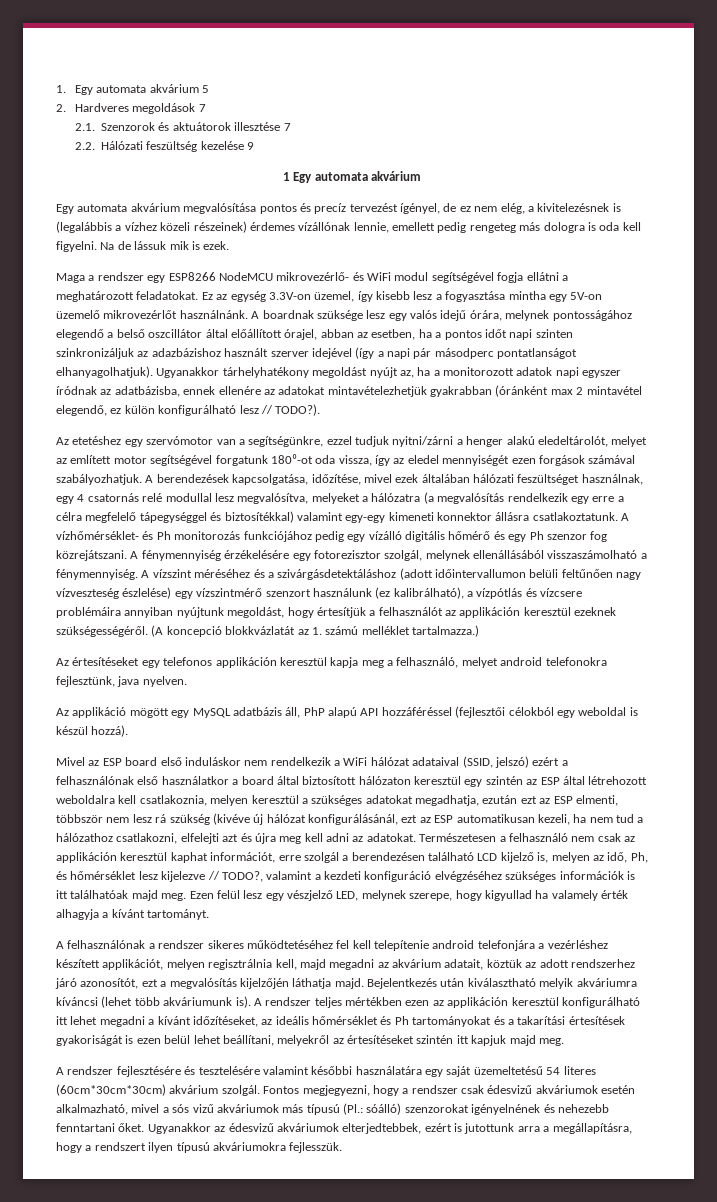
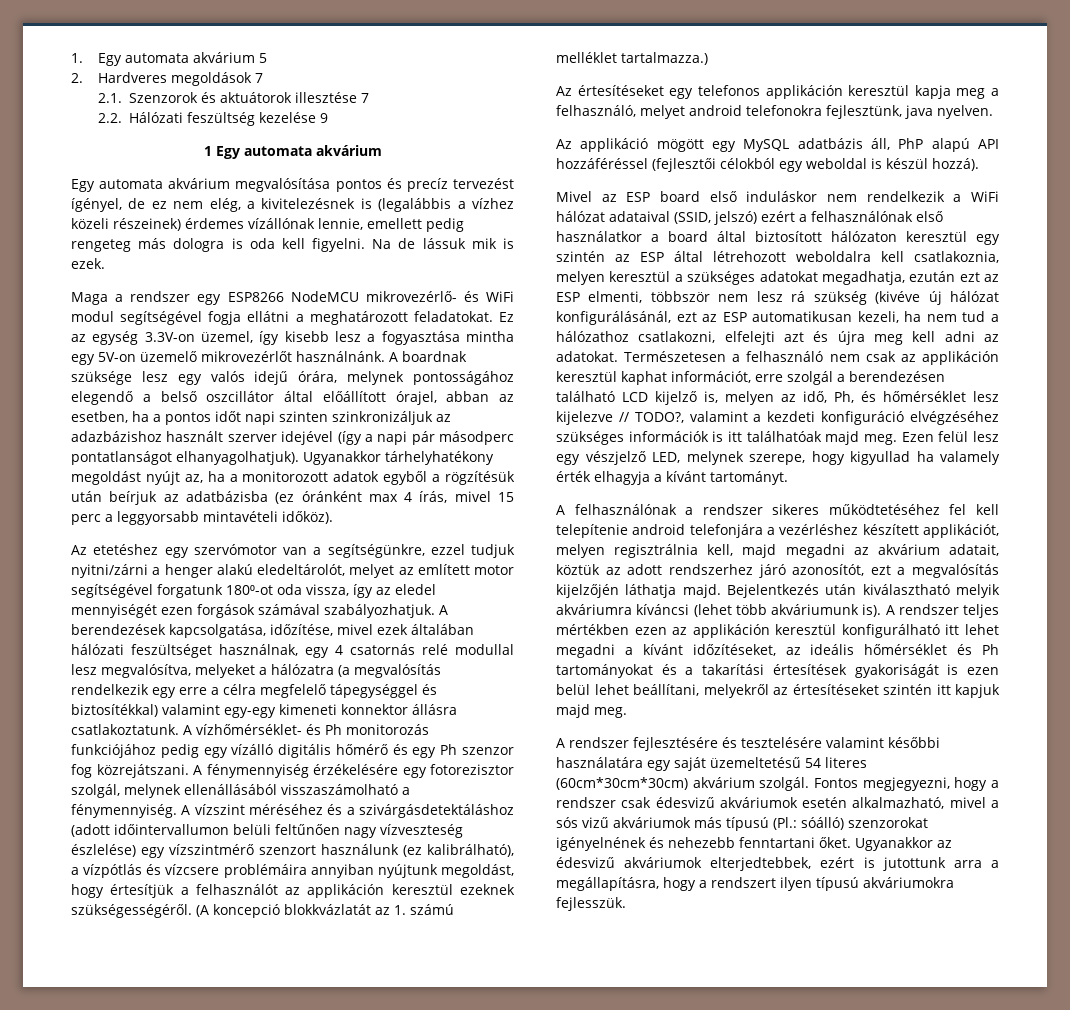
- Ugyanakkor tárhelyhatékony megoldást nyújt az, ha a monitorozott adatok napi egyszer íródnak az adatbázisba, ennek ellenére az adatokat mintavételezhetjük gyakrabban (óránként max 2 mintavétel elegendő, ez külön konfigurálható lesz // TODO?).
+ Ugyanakkor tárhelyhatékony megoldást nyújt az, ha a monitorozott adatok egyből a rögzítésük után beírjuk az adatbázisba (ez óránként max 4 írás, mivel 15 perc a leggyorsabb mintavételi időköz).
- Ezen felül lesz egy vészjelző LED, melynek szerepe, hogy kigyullad ha valamely érték alhagyja a kívánt tartományt.
+ Ezen felül lesz egy vészjelző LED, melynek szerepe, hogy kigyullad ha valamely érték elhagyja a kívánt tartományt.

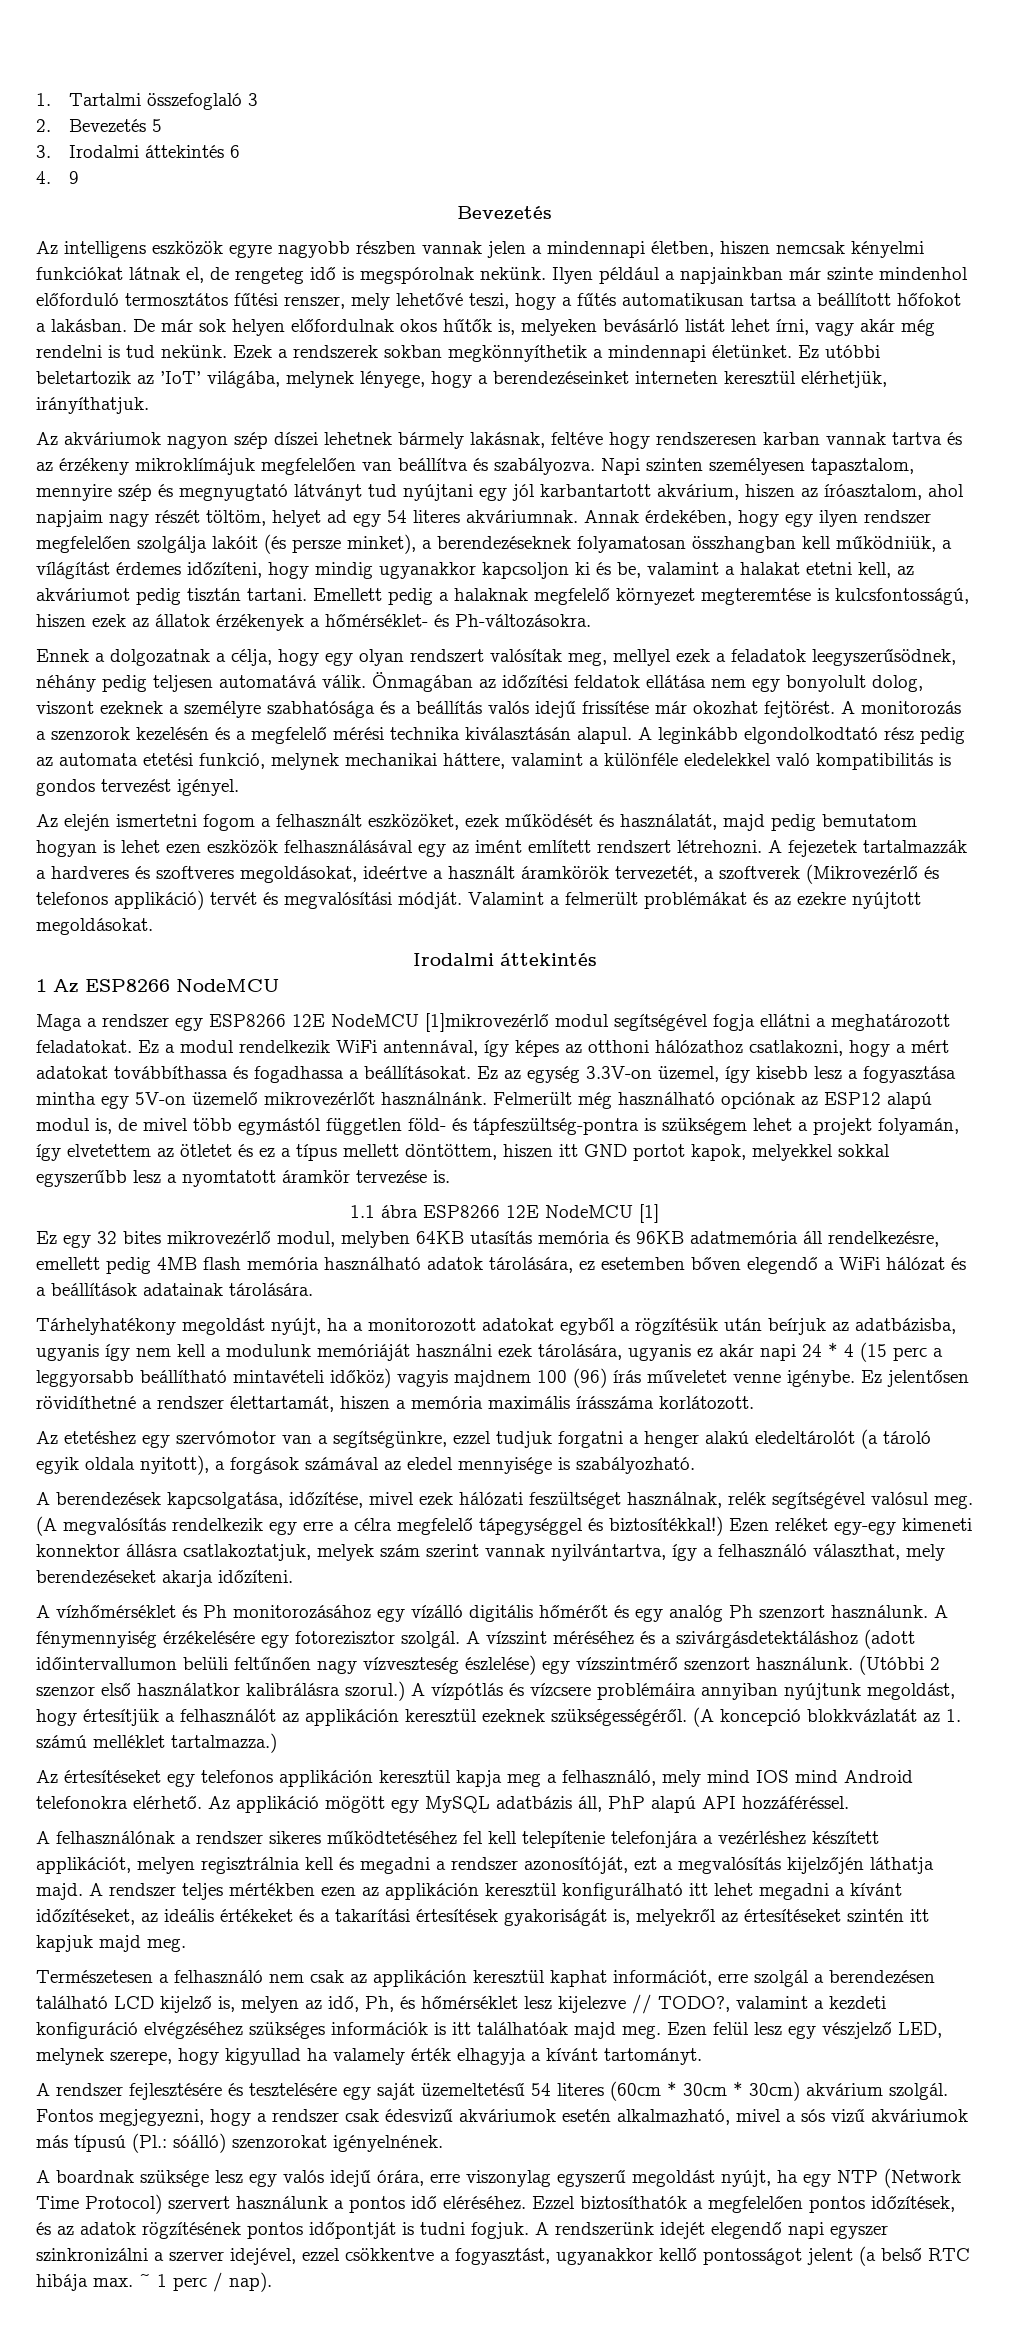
- 1. Egy automata akvárium 5
- 2. Hardveres megoldások 7
- 2.1. Szenzorok és aktuátorok illesztése 7
- 2.2. Hálózati feszültség kezelése 9
- 1 Egy automata akvárium
- Egy automata akvárium megvalósítása pontos és precíz tervezést ígényel, de ez nem elég, a kivitelezésnek is (legalábbis a vízhez közeli részeinek) érdemes vízállónak lennie, emellett pedig rengeteg más dologra is oda kell figyelni. Na de lássuk mik is ezek.
+ 1. Tartalmi összefoglaló 3
+ 2. Bevezetés 5
+ 3. Irodalmi áttekintés 6
+ 4. 9
+ Bevezetés
+ Az intelligens eszközök egyre nagyobb részben vannak jelen a mindennapi életben, hiszen nemcsak kényelmi funkciókat látnak el, de rengeteg idő is megspórolnak nekünk. Ilyen például a napjainkban már szinte mindenhol előforduló termosztátos fűtési renszer, mely lehetővé teszi, hogy a fűtés automatikusan tartsa a beállított hőfokot a lakásban. De már sok helyen előfordulnak okos hűtők is, melyeken bevásárló listát lehet írni, vagy akár még rendelni is tud nekünk. Ezek a rendszerek sokban megkönnyíthetik a mindennapi életünket. Ez utóbbi beletartozik az ’IoT’ világába, melynek lényege, hogy a berendezéseinket interneten keresztül elérhetjük, irányíthatjuk.
+ Az akváriumok nagyon szép díszei lehetnek bármely lakásnak, feltéve hogy rendszeresen karban vannak tartva és az érzékeny mikroklímájuk megfelelően van beállítva és szabályozva. Napi szinten személyesen tapasztalom, mennyire szép és megnyugtató látványt tud nyújtani egy jól karbantartott akvárium, hiszen az íróasztalom, ahol napjaim nagy részét töltöm, helyet ad egy 54 literes akváriumnak. Annak érdekében, hogy egy ilyen rendszer megfelelően szolgálja lakóit (és persze minket), a berendezéseknek folyamatosan összhangban kell működniük, a vílágítást érdemes időzíteni, hogy mindig ugyanakkor kapcsoljon ki és be, valamint a halakat etetni kell, az akváriumot pedig tisztán tartani. Emellett pedig a halaknak megfelelő környezet megteremtése is kulcsfontosságú, hiszen ezek az állatok érzékenyek a hőmérséklet- és Ph-változásokra.
+ Ennek a dolgozatnak a célja, hogy egy olyan rendszert valósítak meg, mellyel ezek a feladatok leegyszerűsödnek, néhány pedig teljesen automatává válik. Önmagában az időzítési feldatok ellátása nem egy bonyolult dolog, viszont ezeknek a személyre szabhatósága és a beállítás valós idejű frissítése már okozhat fejtörést. A monitorozás a szenzorok kezelésén és a megfelelő mérési technika kiválasztásán alapul. A leginkább elgondolkodtató rész pedig az automata etetési funkció, melynek mechanikai háttere, valamint a különféle eledelekkel való kompatibilitás is gondos tervezést igényel.
+ Az elején ismertetni fogom a felhasznált eszközöket, ezek működését és használatát, majd pedig bemutatom hogyan is lehet ezen eszközök felhasználásával egy az imént említett rendszert létrehozni. A fejezetek tartalmazzák a hardveres és szoftveres megoldásokat, ideértve a használt áramkörök tervezetét, a szoftverek (Mikrovezérlő és telefonos applikáció) tervét és megvalósítási módját. Valamint a felmerült problémákat és az ezekre nyújtott megoldásokat.
+ Irodalmi áttekintés
+ 1 Az ESP8266 NodeMCU
- Maga a rendszer egy ESP8266 NodeMCU mikrovezérlő- és WiFi modul segítségével fogja ellátni a meghatározott feladatokat.
+ Maga a rendszer egy ESP8266 12E NodeMCU [1]mikrovezérlő modul segítségével fogja ellátni a meghatározott feladatokat.
- Ez az egység 3.3V-on üzemel, így kisebb lesz a fogyasztása mintha egy 5V-on üzemelő mikrovezérlőt használnánk.
+ Ez a modul rendelkezik WiFi antennával, így képes az otthoni hálózathoz csatlakozni, hogy a mért adatokat továbbíthassa és fogadhassa a beállításokat. Ez az egység 3.3V-on üzemel, így kisebb lesz a fogyasztása mintha egy 5V-on üzemelő mikrovezérlőt használnánk.
- A boardnak szüksége lesz egy valós idejű órára, melynek pontosságához elegendő a belső oszcillátor által előállított órajel, abban az esetben, ha a pontos időt napi szinten szinkronizáljuk az adazbázishoz használt szerver idejével (így a napi pár másodperc pontatlanságot elhanyagolhatjuk). Ugyanakkor tárhelyhatékony megoldást nyújt az, ha a monitorozott adatok egyből a rögzítésük után beírjuk az adatbázisba (ez óránként max 4 írás, mivel 15 perc a leggyorsabb mintavételi időköz).
+ Felmerült még használható opciónak az ESP12 alapú modul is, de mivel több egymástól független föld- és tápfeszültség-pontra is szükségem lehet a projekt folyamán, így elvetettem az ötletet és ez a típus mellett döntöttem, hiszen itt GND portot kapok, melyekkel sokkal egyszerűbb lesz a nyomtatott áramkör tervezése is.
+ 1.1 ábra ESP8266 12E NodeMCU [1]
+ Ez egy 32 bites mikrovezérlő modul, melyben 64KB utasítás memória és 96KB adatmemória áll rendelkezésre, emellett pedig 4MB flash memória használható adatok tárolására, ez esetemben bőven elegendő a WiFi hálózat és a beállítások adatainak tárolására.
+ Tárhelyhatékony megoldást nyújt, ha a monitorozott adatokat egyből a rögzítésük után beírjuk az adatbázisba, ugyanis így nem kell a modulunk memóriáját használni ezek tárolására, ugyanis ez akár napi 24 * 4 (15 perc a leggyorsabb beállítható mintavételi időköz) vagyis majdnem 100 (96) írás műveletet venne igénybe. Ez jelentősen rövidíthetné a rendszer élettartamát, hiszen a memória maximális írásszáma korlátozott.
- Az etetéshez egy szervómotor van a segítségünkre, ezzel tudjuk nyitni/zárni a henger alakú eledeltárolót, melyet az említett motor segítségével forgatunk 180⁰-ot oda vissza, így az eledel mennyiségét ezen forgások számával szabályozhatjuk. A berendezések kapcsolgatása, időzítése, mivel ezek általában hálózati feszültséget használnak, egy 4 csatornás relé modullal lesz megvalósítva, melyeket a hálózatra (a megvalósítás rendelkezik egy erre a célra megfelelő tápegységgel és biztosítékkal) valamint egy-egy kimeneti konnektor állásra csatlakoztatunk. A vízhőmérséklet- és Ph monitorozás funkciójához pedig egy vízálló digitális hőmérő és egy Ph szenzor fog közrejátszani.
+ Az etetéshez egy szervómotor van a segítségünkre, ezzel tudjuk forgatni a henger alakú eledeltárolót (a tároló egyik oldala nyitott), a forgások számával az eledel mennyisége is szabályozható.
+ A berendezések kapcsolgatása, időzítése, mivel ezek hálózati feszültséget használnak, relék segítségével valósul meg. (A megvalósítás rendelkezik egy erre a célra megfelelő tápegységgel és biztosítékkal!) Ezen reléket egy-egy kimeneti konnektor állásra csatlakoztatjuk, melyek szám szerint vannak nyilvántartva, így a felhasználó választhat, mely berendezéseket akarja időzíteni.
+ A vízhőmérséklet és Ph monitorozásához egy vízálló digitális hőmérőt és egy analóg Ph szenzort használunk.
- A fénymennyiség érzékelésére egy fotorezisztor szolgál, melynek ellenállásából visszaszámolható a fénymennyiség.
+ A fénymennyiség érzékelésére egy fotorezisztor szolgál.
- A vízszint méréséhez és a szivárgásdetektáláshoz (adott időintervallumon belüli feltűnően nagy vízveszteség észlelése) egy vízszintmérő szenzort használunk (ez kalibrálható), a vízpótlás és vízcsere problémáira annyiban nyújtunk megoldást, hogy értesítjük a felhasználót az applikáción keresztül ezeknek szükségességéről.
+ A vízszint méréséhez és a szivárgásdetektáláshoz (adott időintervallumon belüli feltűnően nagy vízveszteség észlelése) egy vízszintmérő szenzort használunk. (Utóbbi 2 szenzor első használatkor kalibrálásra szorul.) A vízpótlás és vízcsere problémáira annyiban nyújtunk megoldást, hogy értesítjük a felhasználót az applikáción keresztül ezeknek szükségességéről.
- Az értesítéseket egy telefonos applikáción keresztül kapja meg a felhasználó, melyet android telefonokra fejlesztünk, java nyelven.
- Az applikáció mögött egy MySQL adatbázis áll, PhP alapú API hozzáféréssel (fejlesztői célokból egy weboldal is készül hozzá).
- Mivel az ESP board első induláskor nem rendelkezik a WiFi hálózat adataival (SSID, jelszó) ezért a felhasználónak első használatkor a board által biztosított hálózaton keresztül egy szintén az ESP által létrehozott weboldalra kell csatlakoznia, melyen keresztül a szükséges adatokat megadhatja, ezután ezt az ESP elmenti, többször nem lesz rá szükség (kivéve új hálózat konfigurálásánál, ezt az ESP automatikusan kezeli, ha nem tud a hálózathoz csatlakozni, elfelejti azt és újra meg kell adni az adatokat. Természetesen a felhasználó nem csak az applikáción keresztül kaphat információt, erre szolgál a berendezésen található LCD kijelző is, melyen az idő, Ph, és hőmérséklet lesz kijelezve // TODO?, valamint a kezdeti konfiguráció elvégzéséhez szükséges információk is itt találhatóak majd meg.
+ Az értesítéseket egy telefonos applikáción keresztül kapja meg a felhasználó, mely mind IOS mind Android telefonokra elérhető. Az applikáció mögött egy MySQL adatbázis áll, PhP alapú API hozzáféréssel.
+ A felhasználónak a rendszer sikeres működtetéséhez fel kell telepítenie telefonjára a vezérléshez készített applikációt, melyen regisztrálnia kell és megadni a rendszer azonosítóját, ezt a megvalósítás kijelzőjén láthatja majd. A rendszer teljes mértékben ezen az applikáción keresztül konfigurálható itt lehet megadni a kívánt időzítéseket, az ideális értékeket és a takarítási értesítések gyakoriságát is, melyekről az értesítéseket szintén itt kapjuk majd meg.
+ Természetesen a felhasználó nem csak az applikáción keresztül kaphat információt, erre szolgál a berendezésen található LCD kijelző is, melyen az idő, Ph, és hőmérséklet lesz kijelezve // TODO?, valamint a kezdeti konfiguráció elvégzéséhez szükséges információk is itt találhatóak majd meg.
- A felhasználónak a rendszer sikeres működtetéséhez fel kell telepítenie android telefonjára a vezérléshez készített applikációt, melyen regisztrálnia kell, majd megadni az akvárium adatait, köztük az adott rendszerhez járó azonosítót, ezt a megvalósítás kijelzőjén láthatja majd. Bejelentkezés után kiválasztható melyik akváriumra kíváncsi (lehet több akváriumunk is). A rendszer teljes mértékben ezen az applikáción keresztül konfigurálható itt lehet megadni a kívánt időzítéseket, az ideális hőmérséklet és Ph tartományokat és a takarítási értesítések gyakoriságát is ezen belül lehet beállítani, melyekről az értesítéseket szintén itt kapjuk majd meg.
- A rendszer fejlesztésére és tesztelésére valamint későbbi használatára egy saját üzemeltetésű 54 literes (60cm*30cm*30cm) akvárium szolgál.
+ A rendszer fejlesztésére és tesztelésére egy saját üzemeltetésű 54 literes (60cm * 30cm * 30cm) akvárium szolgál.
- Fontos megjegyezni, hogy a rendszer csak édesvizű akváriumok esetén alkalmazható, mivel a sós vizű akváriumok más típusú (Pl.: sóálló) szenzorokat igényelnének és nehezebb fenntartani őket. Ugyanakkor az édesvizű akváriumok elterjedtebbek, ezért is jutottunk arra a megállapításra, hogy a rendszert ilyen típusú akváriumokra fejlesszük.
+ Fontos megjegyezni, hogy a rendszer csak édesvizű akváriumok esetén alkalmazható, mivel a sós vizű akváriumok más típusú (Pl.: sóálló) szenzorokat igényelnének.
+ A boardnak szüksége lesz egy valós idejű órára, erre viszonylag egyszerű megoldást nyújt, ha egy NTP (Network Time Protocol) szervert használunk a pontos idő eléréséhez. Ezzel biztosíthatók a megfelelően pontos időzítések, és az adatok rögzítésének pontos időpontját is tudni fogjuk. A rendszerünk idejét elegendő napi egyszer szinkronizálni a szerver idejével, ezzel csökkentve a fogyasztást, ugyanakkor kellő pontosságot jelent (a belső RTC hibája max. ~ 1 perc / nap).

